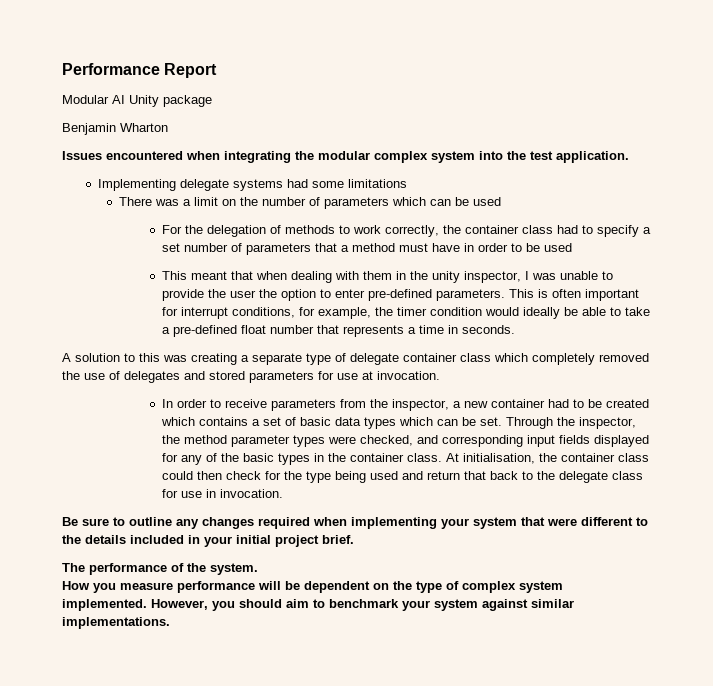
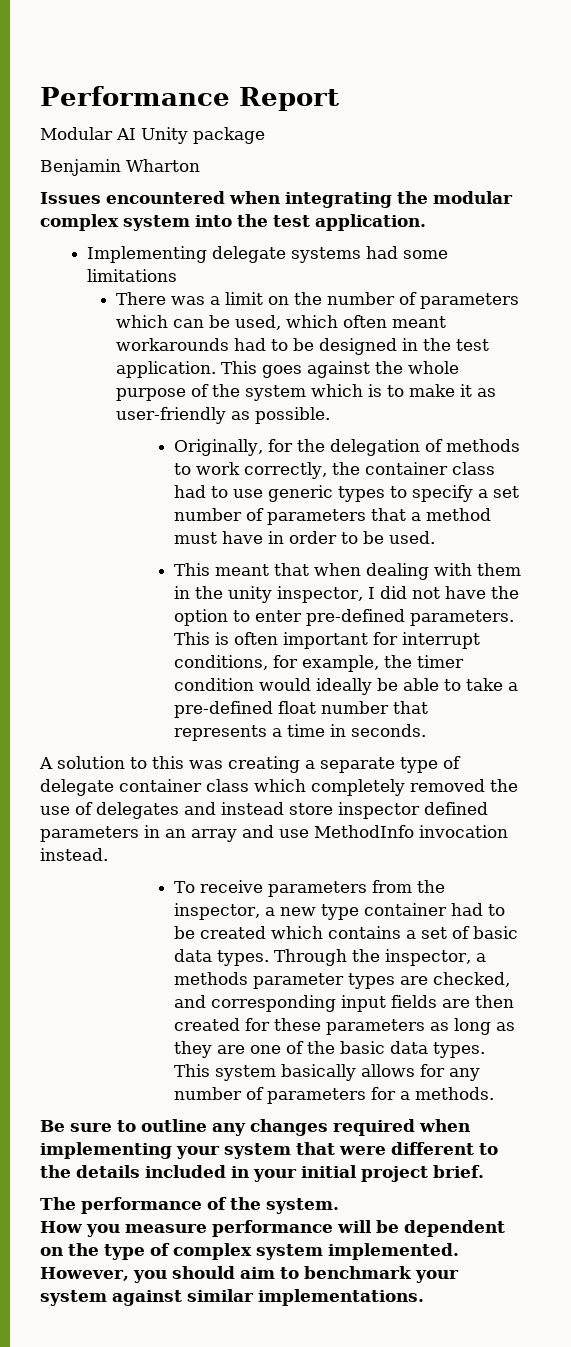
- There was a limit on the number of parameters which can be used
- For the delegation of methods to work correctly, the container class had to specify a set number of parameters that a method must have in order to be used
+ There was a limit on the number of parameters which can be used, which often meant workarounds had to be designed in the test application. This goes against the whole purpose of the system which is to make it as user-friendly as possible.
+ Originally, for the delegation of methods to work correctly, the container class had to use generic types to specify a set number of parameters that a method must have in order to be used.
- This meant that when dealing with them in the unity inspector, I was unable to provide the user the option to enter pre-defined parameters.
+ This meant that when dealing with them in the unity inspector, I did not have the option to enter pre-defined parameters.
- A solution to this was creating a separate type of delegate container class which completely removed the use of delegates and stored parameters for use at invocation.
- In order to receive parameters from the inspector, a new container had to be created which contains a set of basic data types which can be set.
+ A solution to this was creating a separate type of delegate container class which completely removed the use of delegates and instead store inspector defined parameters in an array and use MethodInfo invocation instead.
+ To receive parameters from the inspector, a new type container had to be created which contains a set of basic data types.
- Through the inspector, the method parameter types were checked, and corresponding input fields displayed for any of the basic types in the container class. At initialisation, the container class could then check for the type being used and return that back to the delegate class for use in invocation.
+ Through the inspector, a methods parameter types are checked, and corresponding input fields are then created for these parameters as long as they are one of the basic data types. This system basically allows for any number of parameters for a methods.

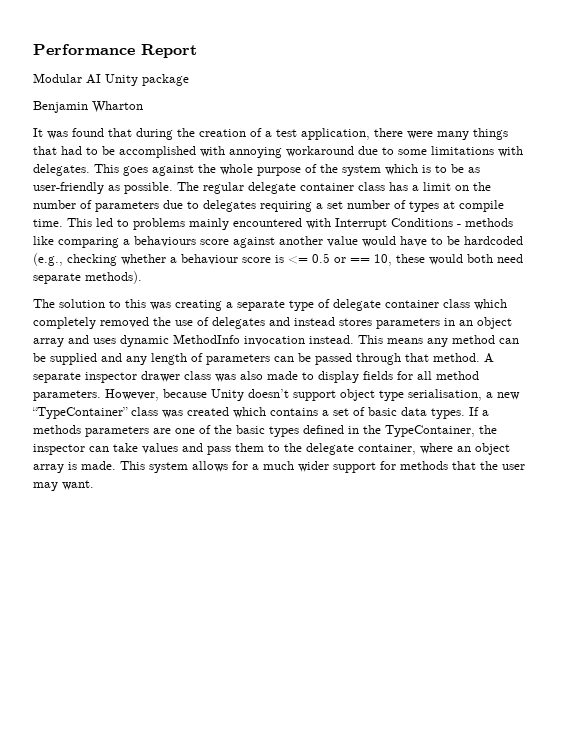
- Issues encountered when integrating the modular complex system into the test application.
- Implementing delegate systems had some limitations
- There was a limit on the number of parameters which can be used, which often meant workarounds had to be designed in the test application.
+ It was found that during the creation of a test application, there were many things that had to be accomplished with annoying workaround due to some limitations with delegates.
- This goes against the whole purpose of the system which is to make it as user-friendly as possible.
- Originally, for the delegation of methods to work correctly, the container class had to use generic types to specify a set number of parameters that a method must have in order to be used.
- This meant that when dealing with them in the unity inspector, I did not have the option to enter pre-defined parameters. This is often important for interrupt conditions, for example, the timer condition would ideally be able to take a pre-defined float number that represents a time in seconds.
- A solution to this was creating a separate type of delegate container class which completely removed the use of delegates and instead store inspector defined parameters in an array and use MethodInfo invocation instead.
- To receive parameters from the inspector, a new type container had to be created which contains a set of basic data types.
+ This goes against the whole purpose of the system which is to be as user-friendly as possible. The regular delegate container class has a limit on the number of parameters due to delegates requiring a set number of types at compile time. This led to problems mainly encountered with Interrupt Conditions - methods like comparing a behaviours score against another value would have to be hardcoded (e.g., checking whether a behaviour score is <= 0.5 or == 10, these would both need separate methods).
+ The solution to this was creating a separate type of delegate container class which completely removed the use of delegates and instead stores parameters in an object array and uses dynamic MethodInfo invocation instead. This means any method can be supplied and any length of parameters can be passed through that method. A separate inspector drawer class was also made to display fields for all method parameters. However, because Unity doesn’t support object type serialisation, a new “TypeContainer” class was created which contains a set of basic data types.
- Through the inspector, a methods parameter types are checked, and corresponding input fields are then created for these parameters as long as they are one of the basic data types.
+ If a methods parameters are one of the basic types defined in the TypeContainer, the inspector can take values and pass them to the delegate container, where an object array is made.
- This system basically allows for any number of parameters for a methods.
- Be sure to outline any changes required when implementing your system that were different to the details included in your initial project brief.
- The performance of the system.
- How you measure performance will be dependent on the type of complex system implemented. However, you should aim to benchmark your system against similar implementations.
+ This system allows for a much wider support for methods that the user may want.

